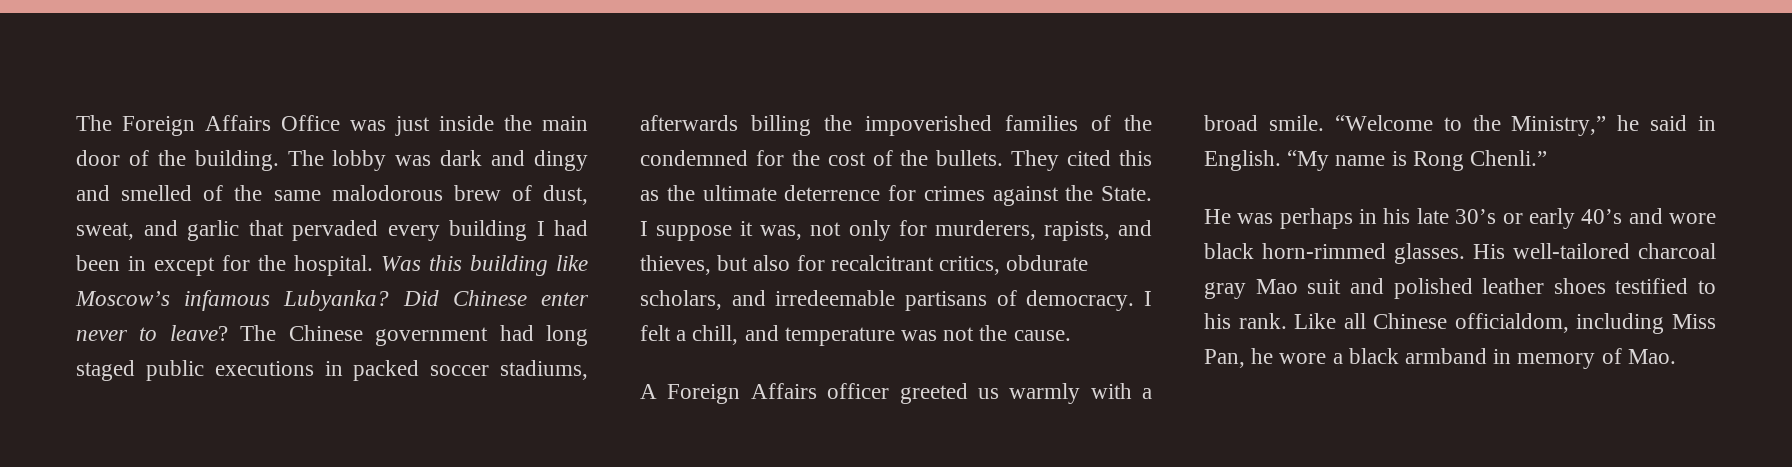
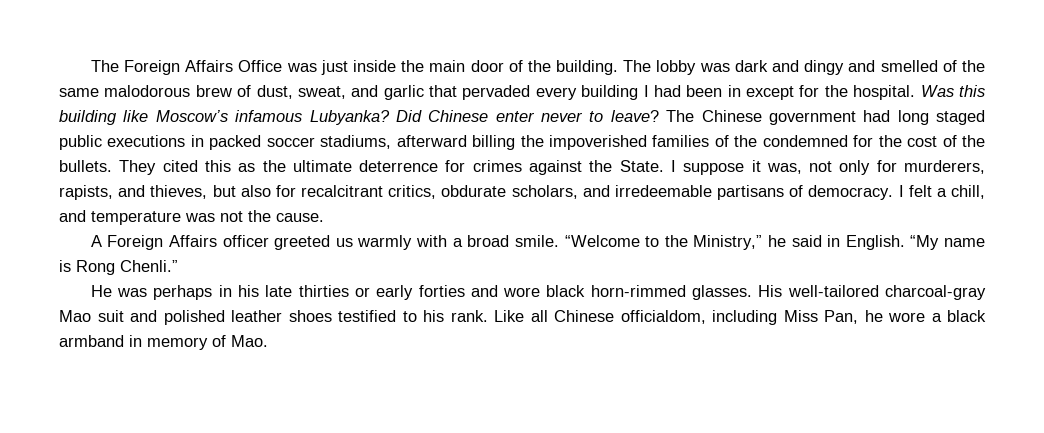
- The Chinese government had long staged public executions in packed soccer stadiums, afterwards billing the impoverished families of the condemned for the cost of the bullets.
+ The Chinese government had long staged public executions in packed soccer stadiums, afterward billing the impoverished families of the condemned for the cost of the bullets.
- He was perhaps in his late 30’s or early 40’s and wore black horn-rimmed glasses.
+ He was perhaps in his late thirties or early forties and wore black horn-rimmed glasses.
- His well-tailored charcoal gray Mao suit and polished leather shoes testified to his rank.
+ His well-tailored charcoal-gray Mao suit and polished leather shoes testified to his rank.

